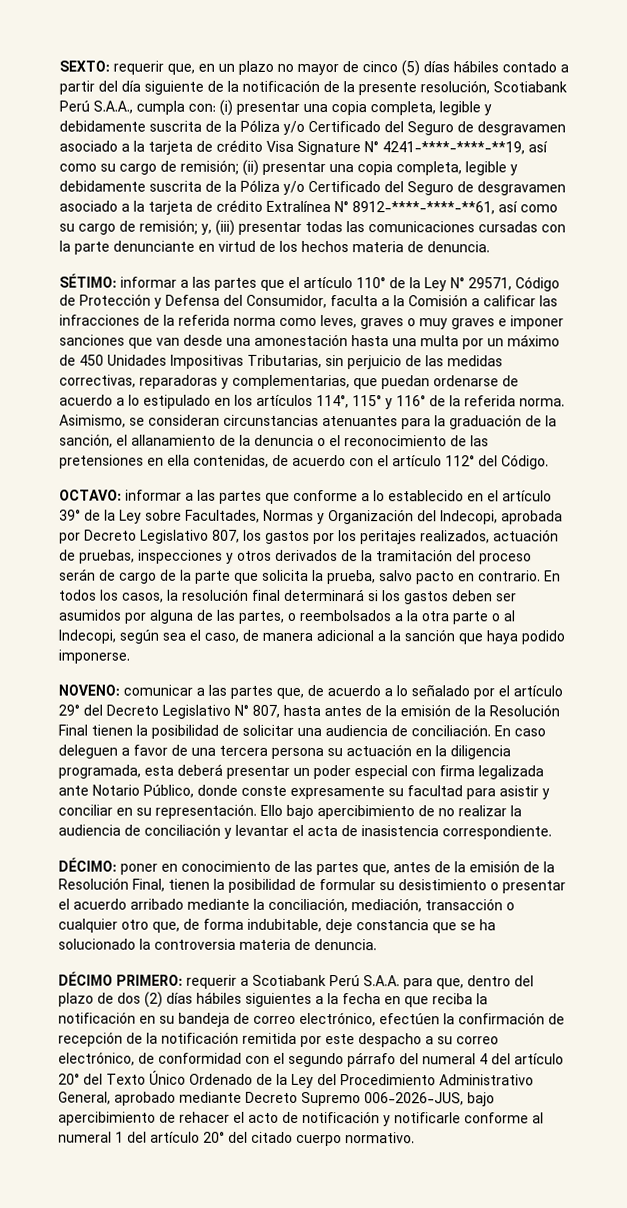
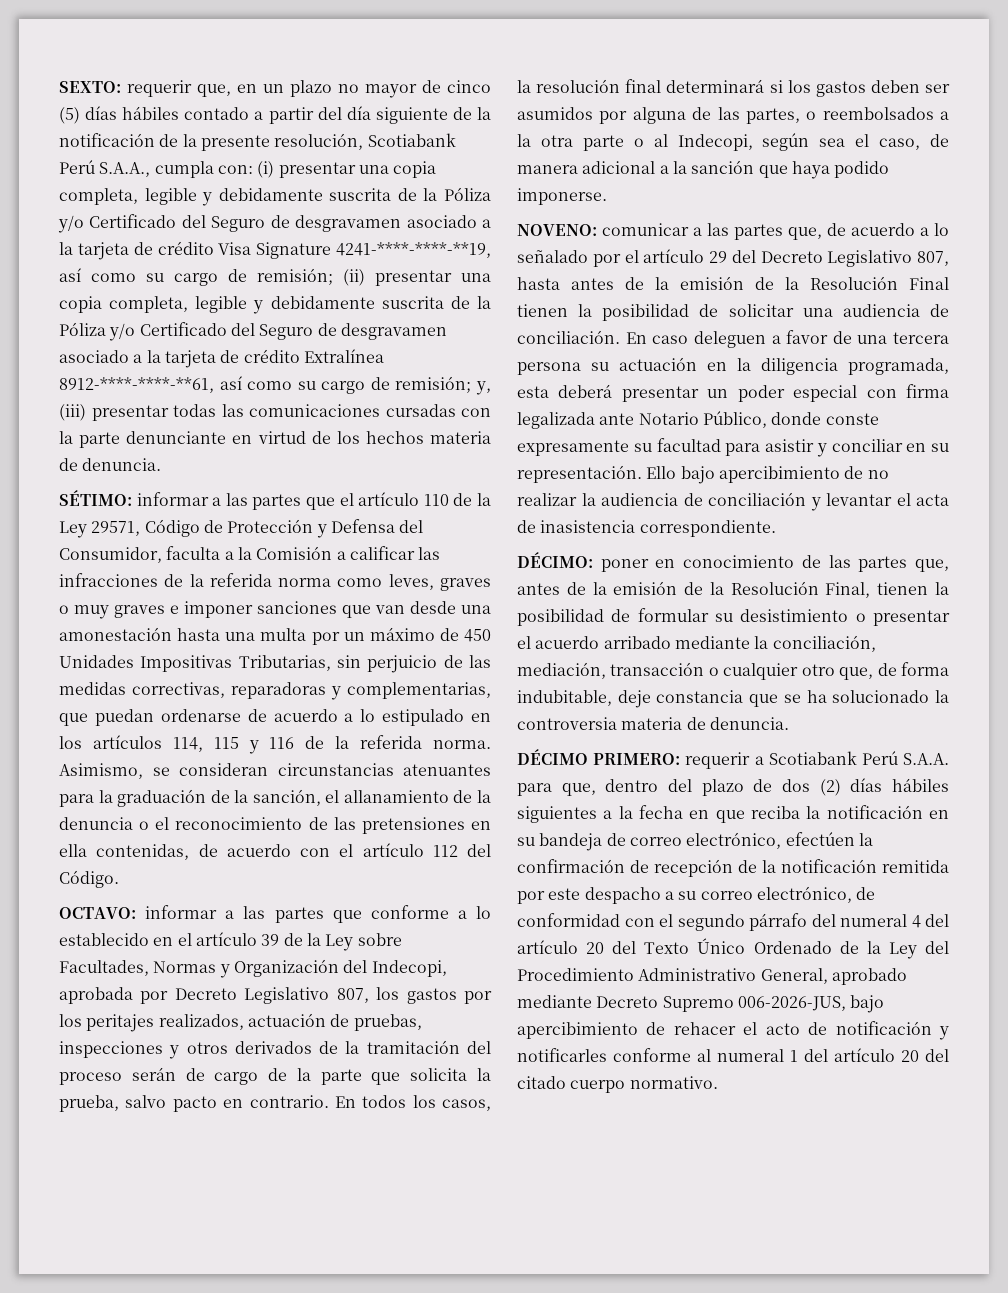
- (i) presentar una copia completa, legible y debidamente suscrita de la Póliza y/o Certificado del Seguro de desgravamen asociado a la tarjeta de crédito Visa Signature N° 4241-****-****-**19, así como su cargo de remisión;
+ (i) presentar una copia completa, legible y debidamente suscrita de la Póliza y/o Certificado del Seguro de desgravamen asociado a la tarjeta de crédito Visa Signature 4241-****-****-**19, así como su cargo de remisión;
- (ii) presentar una copia completa, legible y debidamente suscrita de la Póliza y/o Certificado del Seguro de desgravamen asociado a la tarjeta de crédito Extralínea N° 8912-****-****-**61, así como su cargo de remisión;
+ (ii) presentar una copia completa, legible y debidamente suscrita de la Póliza y/o Certificado del Seguro de desgravamen asociado a la tarjeta de crédito Extralínea 8912-****-****-**61, así como su cargo de remisión;
- informar a las partes que el artículo 110° de la Ley N° 29571, Código de Protección y Defensa del Consumidor, faculta a la Comisión a calificar las infracciones de la referida norma como leves, graves o muy graves e imponer sanciones que van desde una amonestación hasta una multa por un máximo de 450 Unidades Impositivas Tributarias, sin perjuicio de las medidas correctivas, reparadoras y complementarias, que puedan ordenarse de acuerdo a lo estipulado en los artículos 114°, 115° y 116° de la referida norma.
+ informar a las partes que el artículo 110 de la Ley 29571, Código de Protección y Defensa del Consumidor, faculta a la Comisión a calificar las infracciones de la referida norma como leves, graves o muy graves e imponer sanciones que van desde una amonestación hasta una multa por un máximo de 450 Unidades Impositivas Tributarias, sin perjuicio de las medidas correctivas, reparadoras y complementarias, que puedan ordenarse de acuerdo a lo estipulado en los artículos 114, 115 y 116 de la referida norma.
- Asimismo, se consideran circunstancias atenuantes para la graduación de la sanción, el allanamiento de la denuncia o el reconocimiento de las pretensiones en ella contenidas, de acuerdo con el artículo 112° del Código.
+ Asimismo, se consideran circunstancias atenuantes para la graduación de la sanción, el allanamiento de la denuncia o el reconocimiento de las pretensiones en ella contenidas, de acuerdo con el artículo 112 del Código.
- OCTAVO: informar a las partes que conforme a lo establecido en el artículo 39° de la Ley sobre Facultades, Normas y Organización del Indecopi, aprobada por Decreto Legislativo 807, los gastos por los peritajes realizados, actuación de pruebas, inspecciones y otros derivados de la tramitación del proceso serán de cargo de la parte que solicita la prueba, salvo pacto en contrario.
+ OCTAVO: informar a las partes que conforme a lo establecido en el artículo 39 de la Ley sobre Facultades, Normas y Organización del Indecopi, aprobada por Decreto Legislativo 807, los gastos por los peritajes realizados, actuación de pruebas, inspecciones y otros derivados de la tramitación del proceso serán de cargo de la parte que solicita la prueba, salvo pacto en contrario.
- NOVENO: comunicar a las partes que, de acuerdo a lo señalado por el artículo 29° del Decreto Legislativo N° 807, hasta antes de la emisión de la Resolución Final tienen la posibilidad de solicitar una audiencia de conciliación.
+ NOVENO: comunicar a las partes que, de acuerdo a lo señalado por el artículo 29 del Decreto Legislativo 807, hasta antes de la emisión de la Resolución Final tienen la posibilidad de solicitar una audiencia de conciliación.
- requerir a Scotiabank Perú S.A.A. para que, dentro del plazo de dos (2) días hábiles siguientes a la fecha en que reciba la notificación en su bandeja de correo electrónico, efectúen la confirmación de recepción de la notificación remitida por este despacho a su correo electrónico, de conformidad con el segundo párrafo del numeral 4 del artículo 20° del Texto Único Ordenado de la Ley del Procedimiento Administrativo General, aprobado mediante Decreto Supremo 006-2026-JUS, bajo apercibimiento de rehacer el acto de notificación y notificarle conforme al numeral 1 del artículo 20° del citado cuerpo normativo.
+ requerir a Scotiabank Perú S.A.A. para que, dentro del plazo de dos (2) días hábiles siguientes a la fecha en que reciba la notificación en su bandeja de correo electrónico, efectúen la confirmación de recepción de la notificación remitida por este despacho a su correo electrónico, de conformidad con el segundo párrafo del numeral 4 del artículo 20 del Texto Único Ordenado de la Ley del Procedimiento Administrativo General, aprobado mediante Decreto Supremo 006-2026-JUS, bajo apercibimiento de rehacer el acto de notificación y notificarles conforme al numeral 1 del artículo 20 del citado cuerpo normativo.

